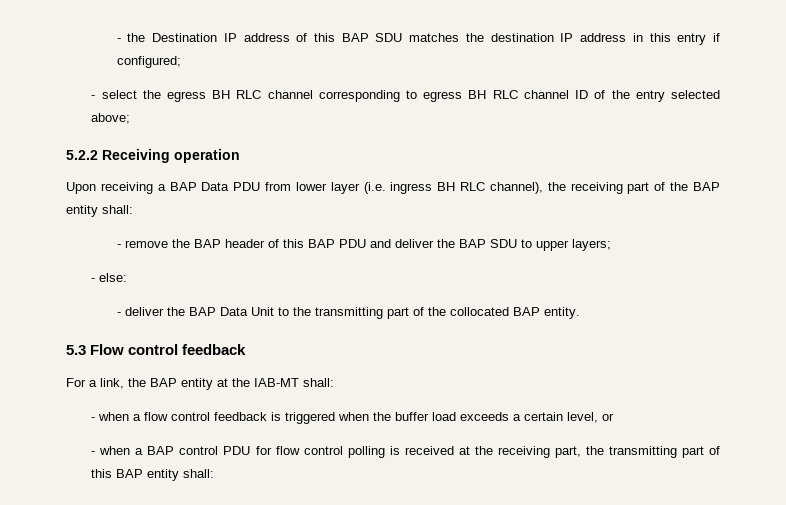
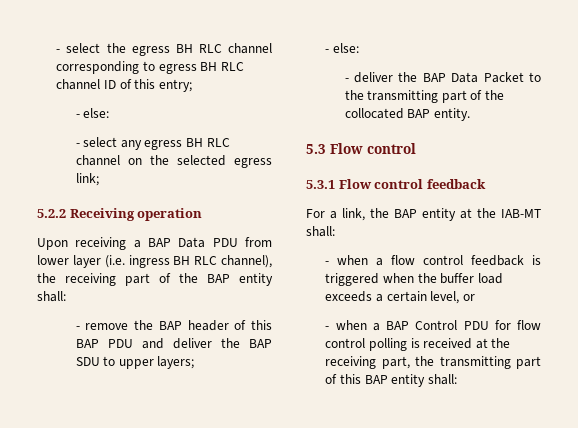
- - the Destination IP address of this BAP SDU matches the destination IP address in this entry if configured;
- - select the egress BH RLC channel corresponding to egress BH RLC channel ID of the entry selected above;
+ - select the egress BH RLC channel corresponding to egress BH RLC channel ID of this entry;
+ - else:
+ - select any egress BH RLC channel on the selected egress link;
- - deliver the BAP Data Unit to the transmitting part of the collocated BAP entity.
+ - deliver the BAP Data Packet to the transmitting part of the collocated BAP entity.
- 5.3 Flow control feedback
+ 5.3 Flow control
+ 5.3.1 Flow control feedback
- - when a BAP control PDU for flow control polling is received at the receiving part, the transmitting part of this BAP entity shall:
+ - when a BAP Control PDU for flow control polling is received at the receiving part, the transmitting part of this BAP entity shall:

